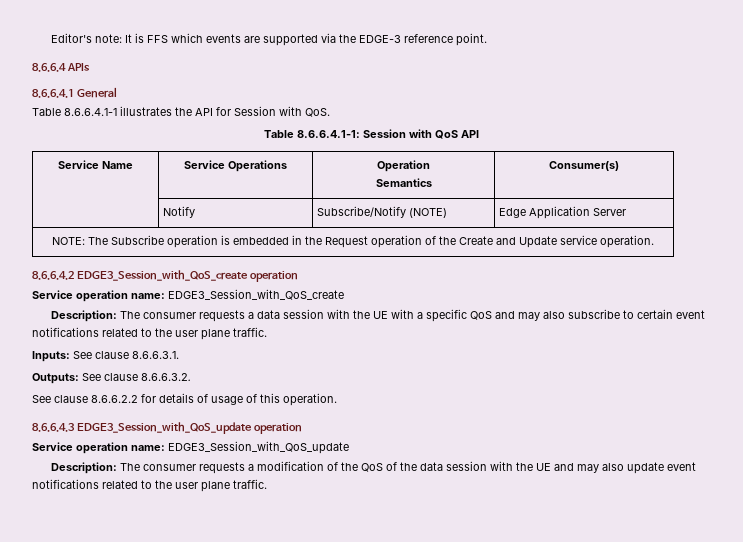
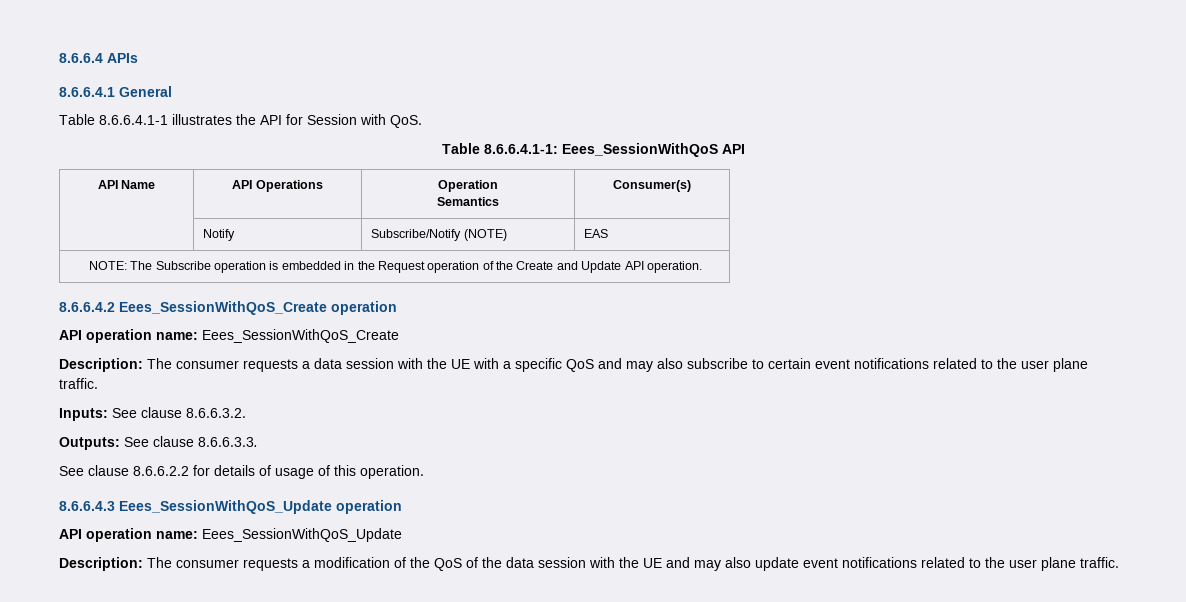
- Editor's note: It is FFS which events are supported via the EDGE-3 reference point.
- Table 8.6.6.4.1-1: Session with QoS API
+ Table 8.6.6.4.1-1: Eees_SessionWithQoS API
- Service Name | Service Operations | Operation
+ API Name | API Operations | Operation
- | Notify | Subscribe/Notify (NOTE) | Edge Application Server
+ | Notify | Subscribe/Notify (NOTE) | EAS
- NOTE: The Subscribe operation is embedded in the Request operation of the Create and Update service operation.
+ NOTE: The Subscribe operation is embedded in the Request operation of the Create and Update API operation.
- 8.6.6.4.2 EDGE3_Session_with_QoS_create operation
- Service operation name: EDGE3_Session_with_QoS_create
+ 8.6.6.4.2 Eees_SessionWithQoS_Create operation
+ API operation name: Eees_SessionWithQoS_Create
- Inputs: See clause 8.6.6.3.1.
+ Inputs: See clause 8.6.6.3.2.
- Outputs: See clause 8.6.6.3.2.
+ Outputs: See clause 8.6.6.3.3.
- 8.6.6.4.3 EDGE3_Session_with_QoS_update operation
- Service operation name: EDGE3_Session_with_QoS_update
+ 8.6.6.4.3 Eees_SessionWithQoS_Update operation
+ API operation name: Eees_SessionWithQoS_Update

